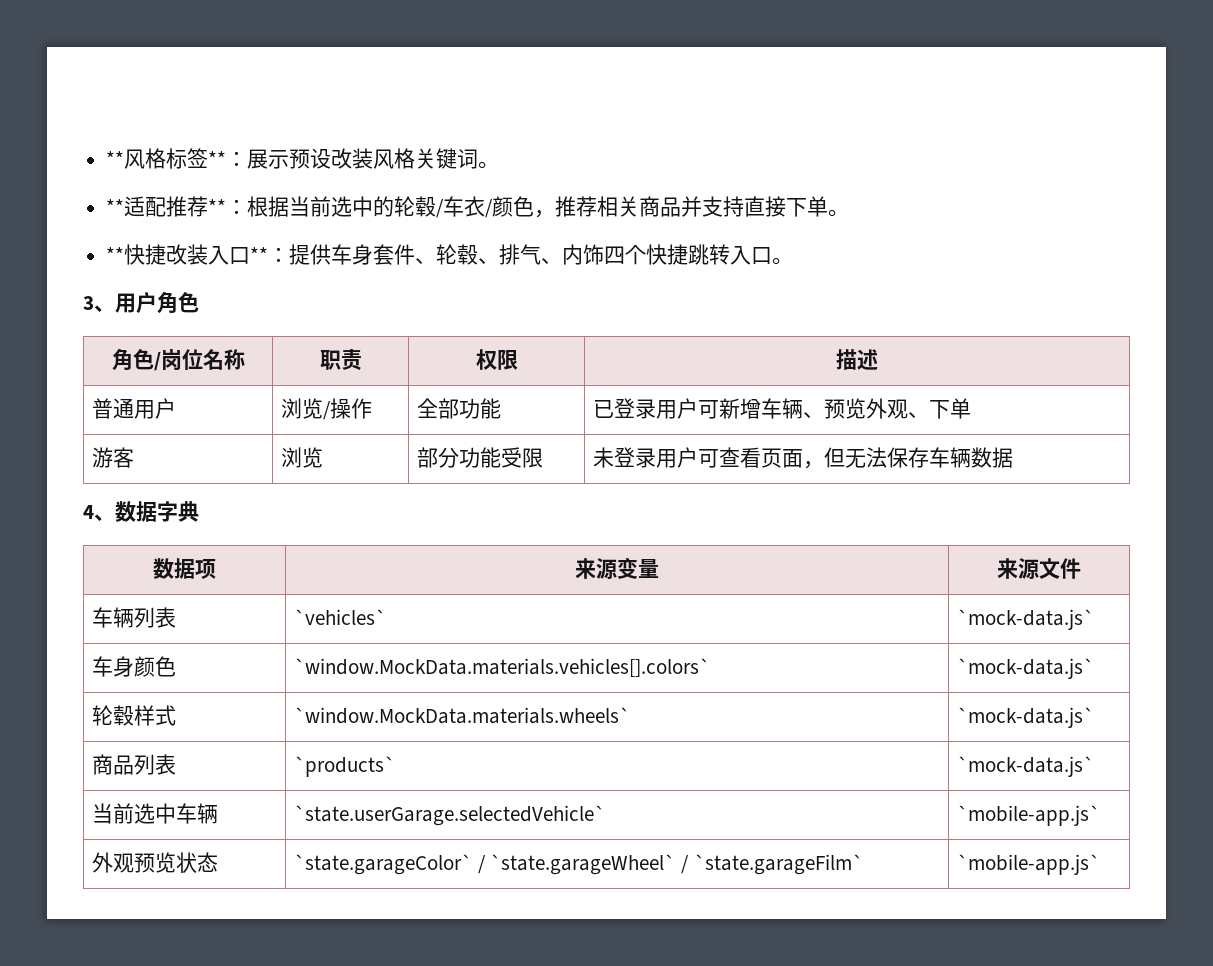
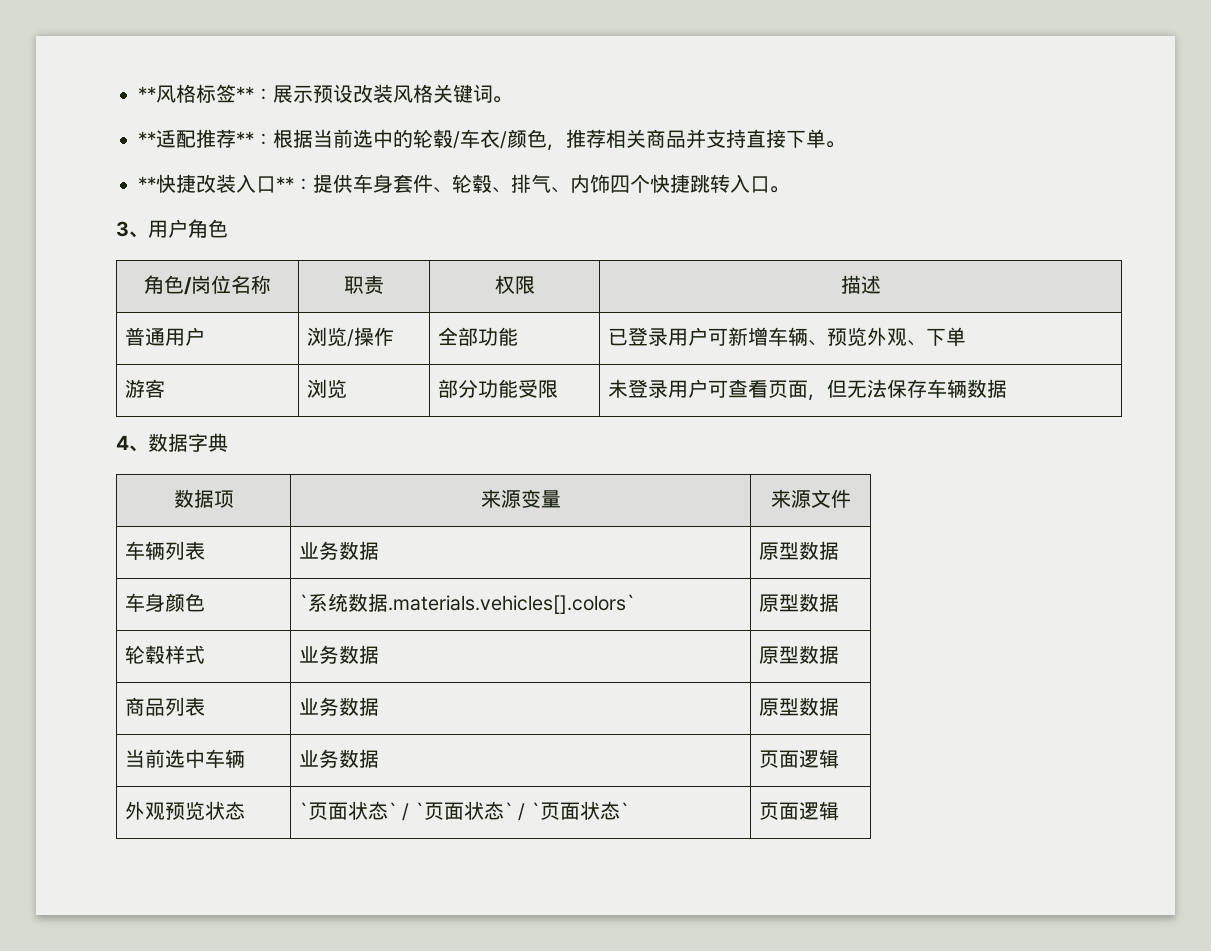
- 车辆列表 | `vehicles` | `mock-data.js`
- 车身颜色 | `window.MockData.materials.vehicles[].colors` | `mock-data.js`
- 轮毂样式 | `window.MockData.materials.wheels` | `mock-data.js`
- 商品列表 | `products` | `mock-data.js`
+ 车辆列表 | 业务数据 | 原型数据
+ 车身颜色 | `系统数据.materials.vehicles[].colors` | 原型数据
+ 轮毂样式 | 业务数据 | 原型数据
+ 商品列表 | 业务数据 | 原型数据
- 当前选中车辆 | `state.userGarage.selectedVehicle` | `mobile-app.js`
+ 当前选中车辆 | 业务数据 | 页面逻辑
- 外观预览状态 | `state.garageColor` / `state.garageWheel` / `state.garageFilm` | `mobile-app.js`
+ 外观预览状态 | `页面状态` / `页面状态` / `页面状态` | 页面逻辑

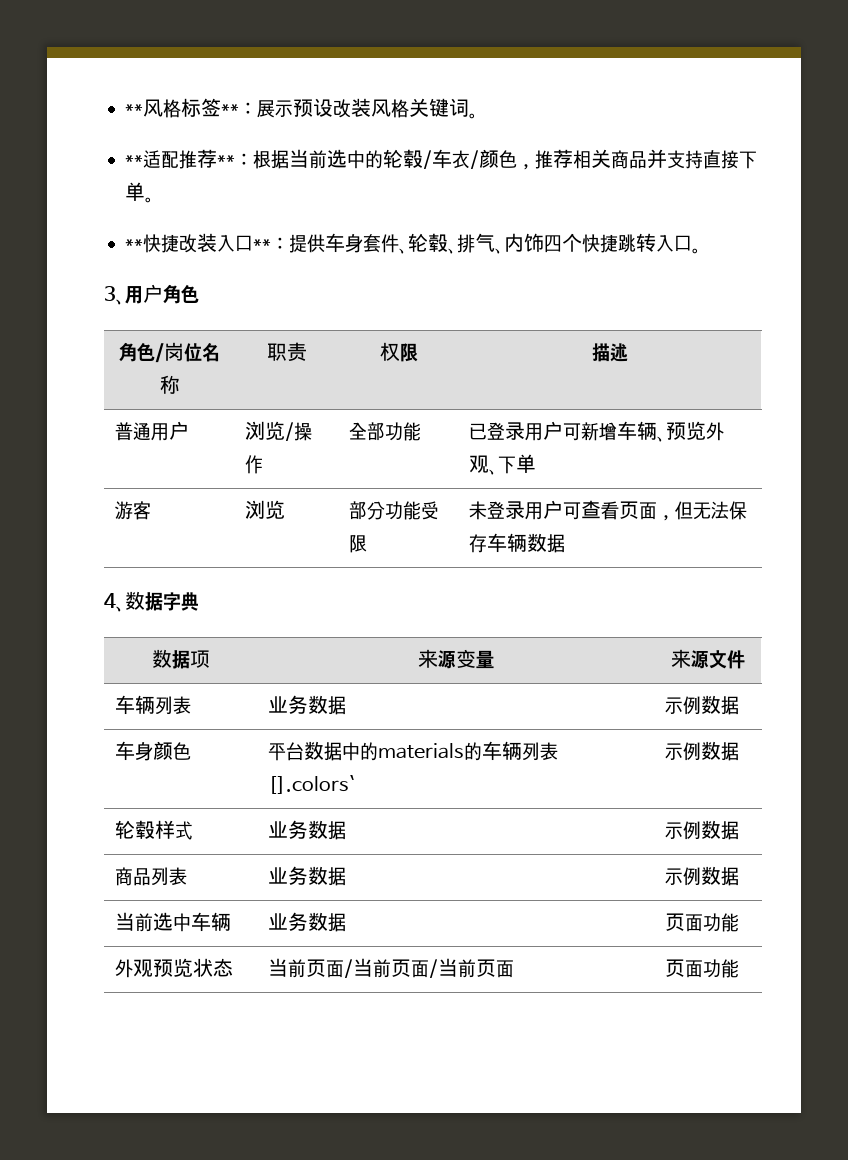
- 车辆列表 | 业务数据 | 原型数据
+ 车辆列表 | 业务数据 | 示例数据
- 车身颜色 | `系统数据.materials.vehicles[].colors` | 原型数据
+ 车身颜色 | 平台数据中的materials的车辆列表[].colors` | 示例数据
- 轮毂样式 | 业务数据 | 原型数据
+ 轮毂样式 | 业务数据 | 示例数据
- 商品列表 | 业务数据 | 原型数据
+ 商品列表 | 业务数据 | 示例数据
- 当前选中车辆 | 业务数据 | 页面逻辑
+ 当前选中车辆 | 业务数据 | 页面功能
- 外观预览状态 | `页面状态` / `页面状态` / `页面状态` | 页面逻辑
+ 外观预览状态 | 当前页面/当前页面/当前页面 | 页面功能

